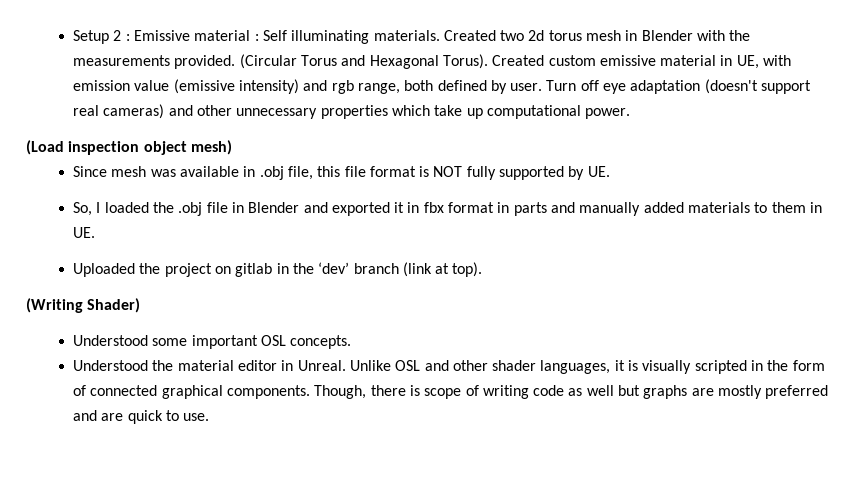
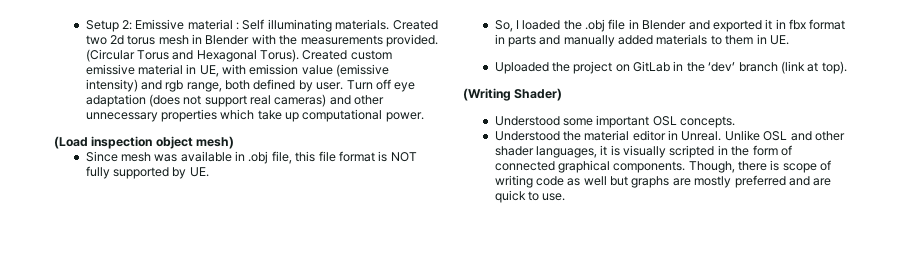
- Setup 2 : Emissive material : Self illuminating materials.
+ Setup 2: Emissive material : Self illuminating materials.
- Turn off eye adaptation (doesn't support real cameras) and other unnecessary properties which take up computational power.
+ Turn off eye adaptation (does not support real cameras) and other unnecessary properties which take up computational power.
- Uploaded the project on gitlab in the ‘dev’ branch (link at top).
+ Uploaded the project on GitLab in the ‘dev’ branch (link at top).

